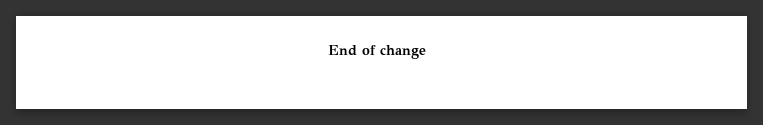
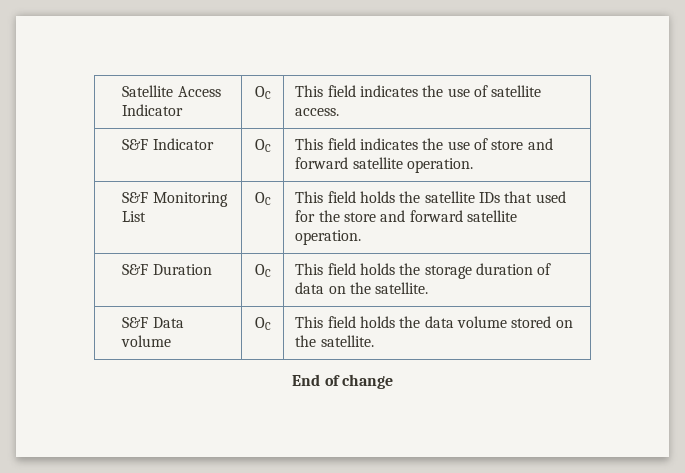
+ Satellite Access Indicator | OC | This field indicates the use of satellite access.
+ S&F Indicator | OC | This field indicates the use of store and forward satellite operation.
+ S&F Monitoring List | OC | This field holds the satellite IDs that used for the store and forward satellite operation.
+ S&F Duration | OC | This field holds the storage duration of data on the satellite.
+ S&F Data volume | OC | This field holds the data volume stored on the satellite.

